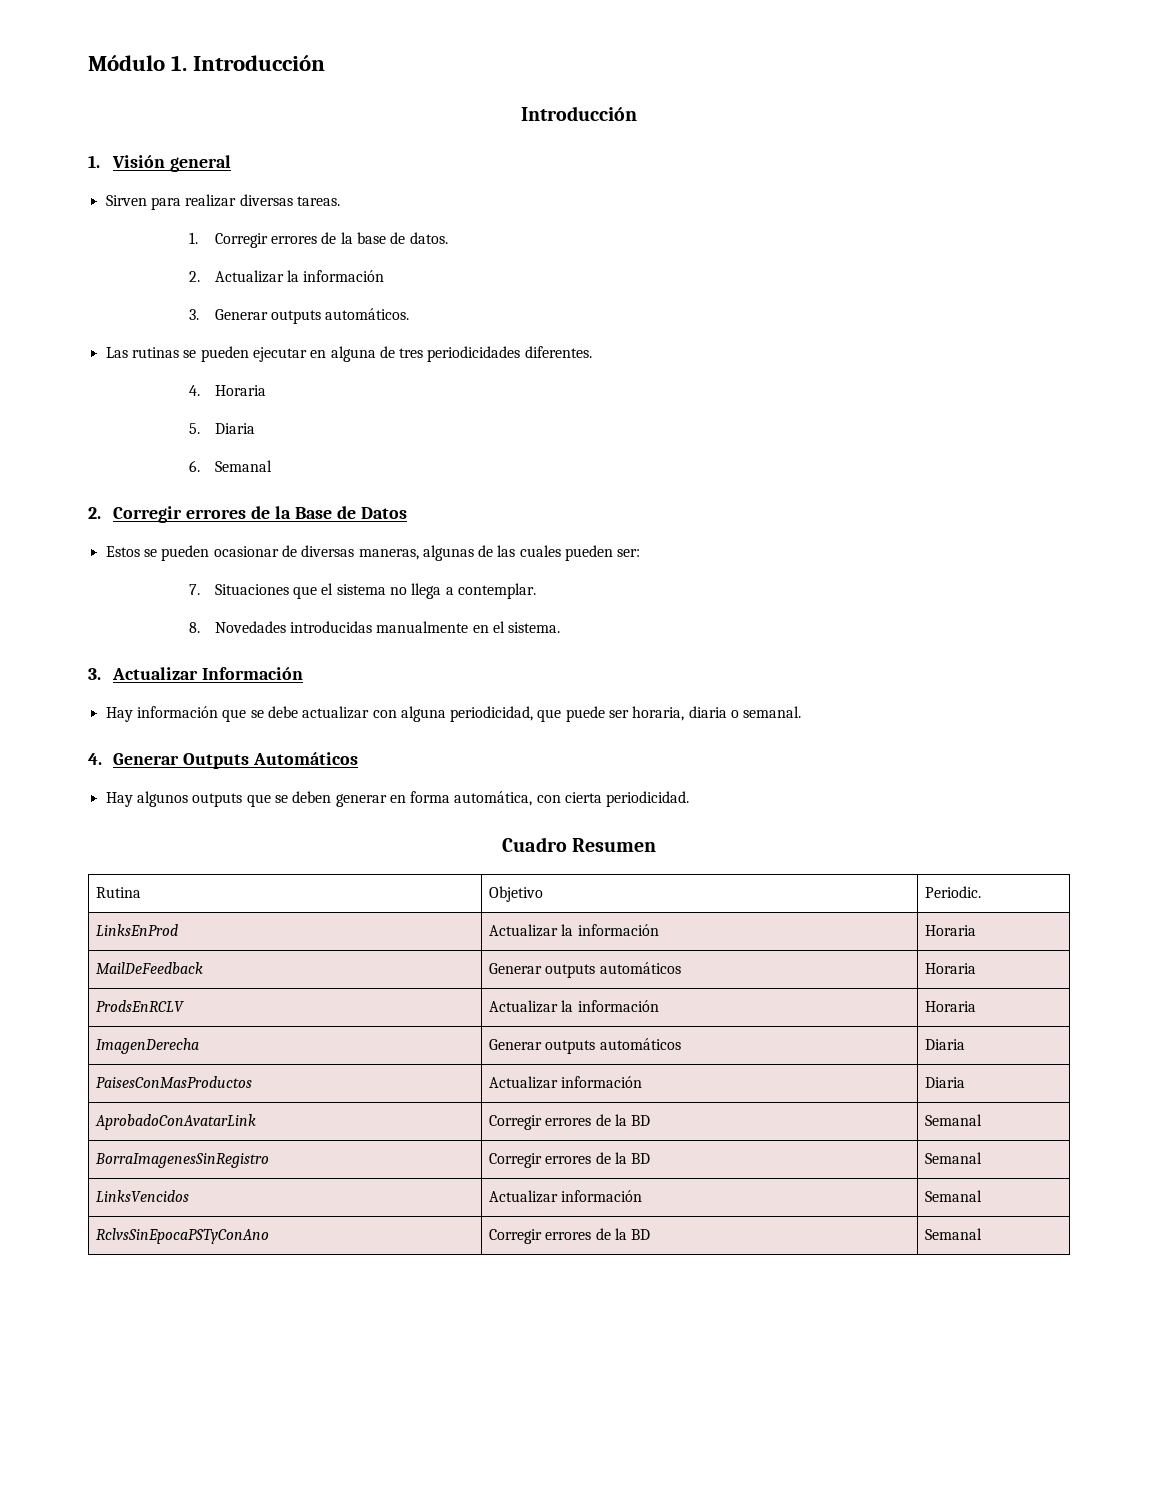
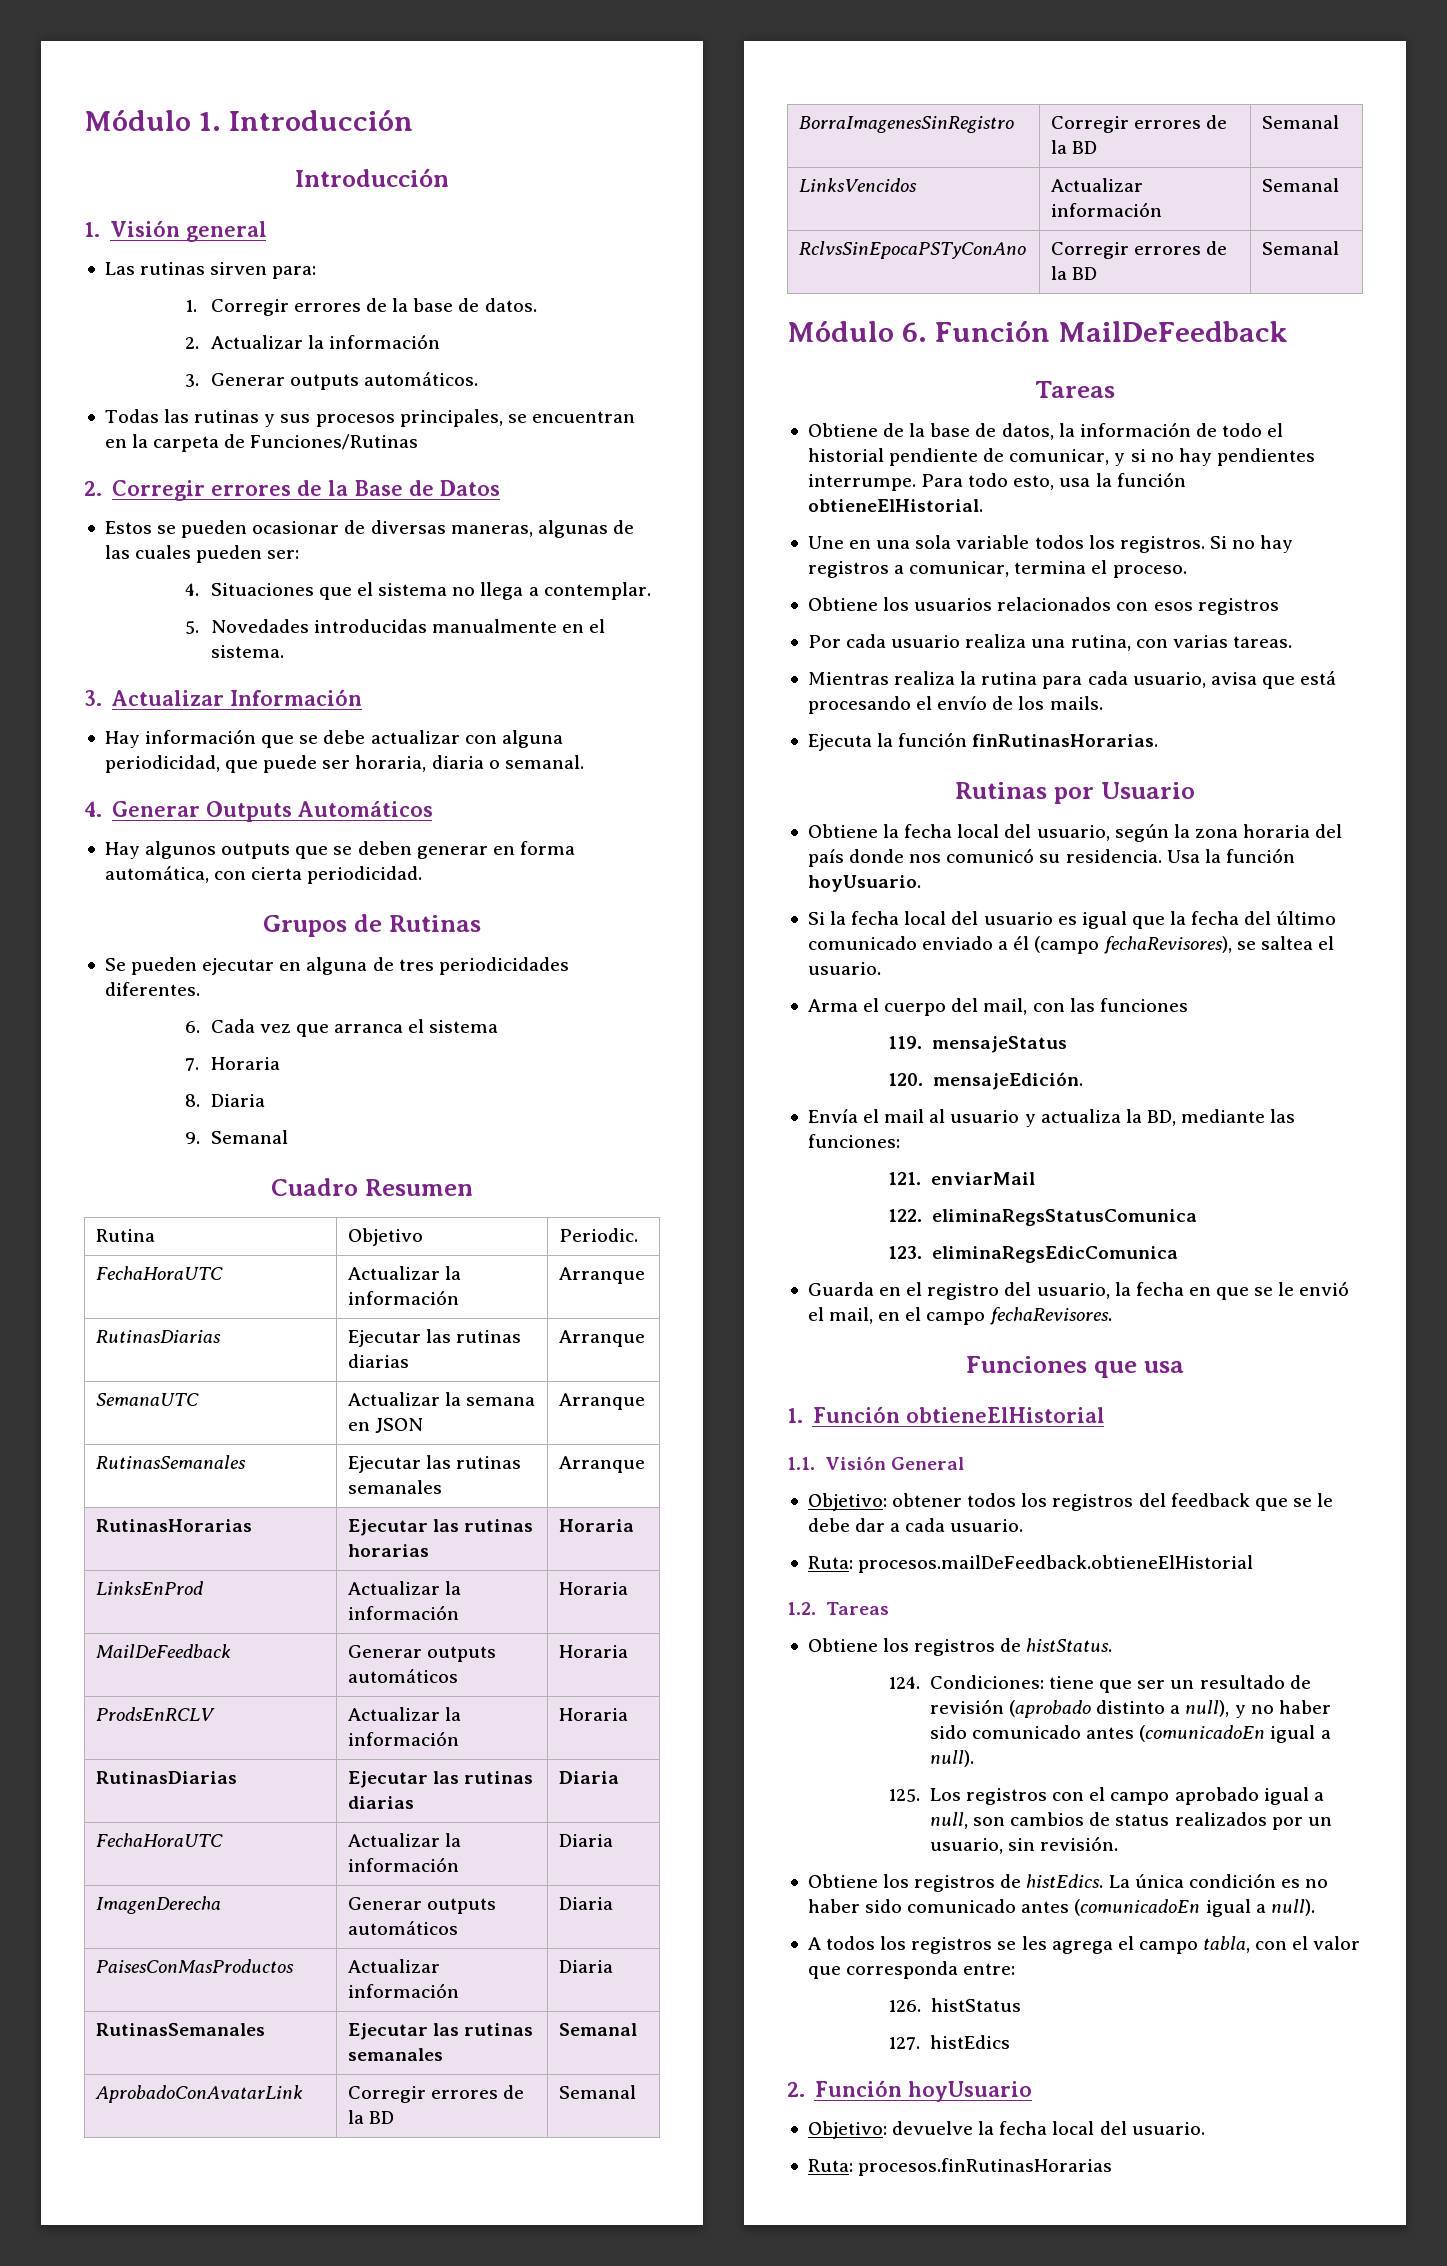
- Sirven para realizar diversas tareas.
+ Las rutinas sirven para:
- Las rutinas se pueden ejecutar en alguna de tres periodicidades diferentes.
- 4. Horaria
- 5. Diaria
- 6. Semanal
+ Todas las rutinas y sus procesos principales, se encuentran en la carpeta de Funciones/Rutinas
- 7. Situaciones que el sistema no llega a contemplar.
+ 4. Situaciones que el sistema no llega a contemplar.
- 8. Novedades introducidas manualmente en el sistema.
+ 5. Novedades introducidas manualmente en el sistema.
+ Grupos de Rutinas
+ Se pueden ejecutar en alguna de tres periodicidades diferentes.
+ 6. Cada vez que arranca el sistema
+ 7. Horaria
+ 8. Diaria
+ 9. Semanal
+ FechaHoraUTC | Actualizar la información | Arranque
+ RutinasDiarias | Ejecutar las rutinas diarias | Arranque
+ SemanaUTC | Actualizar la semana en JSON | Arranque
+ RutinasSemanales | Ejecutar las rutinas semanales | Arranque
+ RutinasHorarias | Ejecutar las rutinas horarias | Horaria
+ RutinasDiarias | Ejecutar las rutinas diarias | Diaria
+ FechaHoraUTC | Actualizar la información | Diaria
+ RutinasSemanales | Ejecutar las rutinas semanales | Semanal
+ Módulo 6. Función MailDeFeedback
+ Tareas
+ Obtiene de la base de datos, la información de todo el historial pendiente de comunicar, y si no hay pendientes interrumpe. Para todo esto, usa la función obtieneElHistorial.
+ Une en una sola variable todos los registros. Si no hay registros a comunicar, termina el proceso.
+ Obtiene los usuarios relacionados con esos registros
+ Por cada usuario realiza una rutina, con varias tareas.
+ Mientras realiza la rutina para cada usuario, avisa que está procesando el envío de los mails.
+ Ejecuta la función finRutinasHorarias.
+ Rutinas por Usuario
+ Obtiene la fecha local del usuario, según la zona horaria del país donde nos comunicó su residencia. Usa la función hoyUsuario.
+ Si la fecha local del usuario es igual que la fecha del último comunicado enviado a él (campo fechaRevisores), se saltea el usuario.
+ Arma el cuerpo del mail, con las funciones
+ 119. mensajeStatus
+ 120. mensajeEdición.
+ Envía el mail al usuario y actualiza la BD, mediante las funciones:
+ 121. enviarMail
+ 122. eliminaRegsStatusComunica
+ 123. eliminaRegsEdicComunica
+ Guarda en el registro del usuario, la fecha en que se le envió el mail, en el campo fechaRevisores.
+ Funciones que usa
+ 1. Función obtieneElHistorial
+ 1.1. Visión General
+ Objetivo: obtener todos los registros del feedback que se le debe dar a cada usuario.
+ Ruta: procesos.mailDeFeedback.obtieneElHistorial
+ 1.2. Tareas
+ Obtiene los registros de histStatus.
+ 124. Condiciones: tiene que ser un resultado de revisión (aprobado distinto a null), y no haber sido comunicado antes (comunicadoEn igual a null).
+ 125. Los registros con el campo aprobado igual a null, son cambios de status realizados por un usuario, sin revisión.
+ Obtiene los registros de histEdics. La única condición es no haber sido comunicado antes (comunicadoEn igual a null).
+ A todos los registros se les agrega el campo tabla, con el valor que corresponda entre:
+ 126. histStatus
+ 127. histEdics
+ 2. Función hoyUsuario
+ Objetivo: devuelve la fecha local del usuario.
+ Ruta: procesos.finRutinasHorarias

